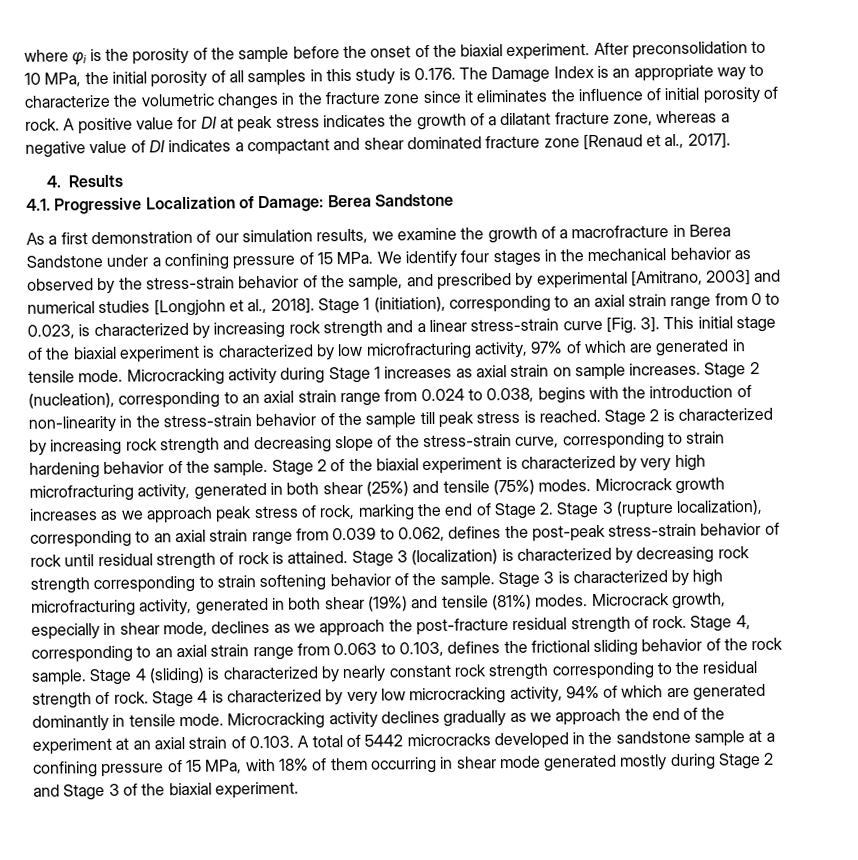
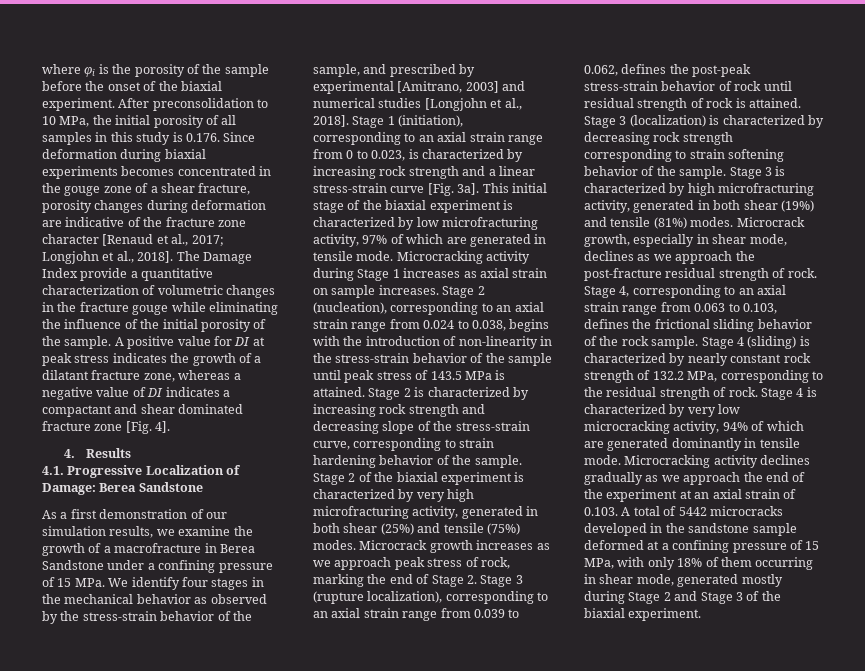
- After preconsolidation to 10 MPa, the initial porosity of all samples in this study is 0.176. The Damage Index is an appropriate way to characterize the volumetric changes in the fracture zone since it eliminates the influence of initial porosity of rock.
+ After preconsolidation to 10 MPa, the initial porosity of all samples in this study is 0.176. Since deformation during biaxial experiments becomes concentrated in the gouge zone of a shear fracture, porosity changes during deformation are indicative of the fracture zone character [Renaud et al., 2017; Longjohn et al., 2018]. The Damage Index provide a quantitative characterization of volumetric changes in the fracture gouge while eliminating the influence of the initial porosity of the sample.
- A positive value for DI at peak stress indicates the growth of a dilatant fracture zone, whereas a negative value of DI indicates a compactant and shear dominated fracture zone [Renaud et al., 2017].
+ A positive value for DI at peak stress indicates the growth of a dilatant fracture zone, whereas a negative value of DI indicates a compactant and shear dominated fracture zone [Fig. 4].
- Stage 1 (initiation), corresponding to an axial strain range from 0 to 0.023, is characterized by increasing rock strength and a linear stress-strain curve [Fig. 3].
+ Stage 1 (initiation), corresponding to an axial strain range from 0 to 0.023, is characterized by increasing rock strength and a linear stress-strain curve [Fig. 3a].
- Stage 2 (nucleation), corresponding to an axial strain range from 0.024 to 0.038, begins with the introduction of non-linearity in the stress-strain behavior of the sample till peak stress is reached.
+ Stage 2 (nucleation), corresponding to an axial strain range from 0.024 to 0.038, begins with the introduction of non-linearity in the stress-strain behavior of the sample until peak stress of 143.5 MPa is attained.
- Stage 4 (sliding) is characterized by nearly constant rock strength corresponding to the residual strength of rock.
+ Stage 4 (sliding) is characterized by nearly constant rock strength of 132.2 MPa, corresponding to the residual strength of rock.
- Microcracking activity declines gradually as we approach the end of the experiment at an axial strain of 0.103. A total of 5442 microcracks developed in the sandstone sample at a confining pressure of 15 MPa, with 18% of them occurring in shear mode generated mostly during Stage 2 and Stage 3 of the biaxial experiment.
+ Microcracking activity declines gradually as we approach the end of the experiment at an axial strain of 0.103. A total of 5442 microcracks developed in the sandstone sample deformed at a confining pressure of 15 MPa, with only 18% of them occurring in shear mode, generated mostly during Stage 2 and Stage 3 of the biaxial experiment.

